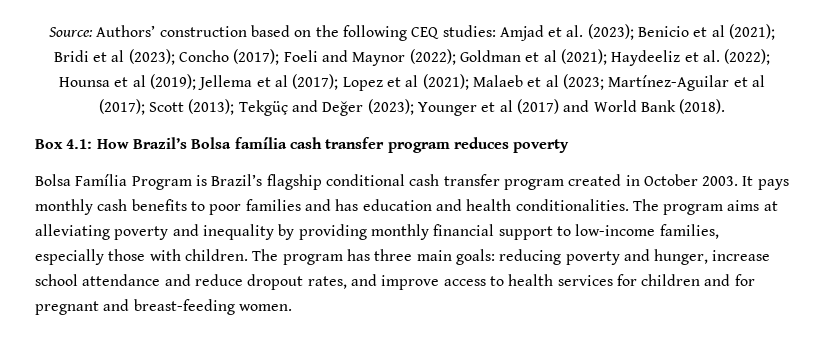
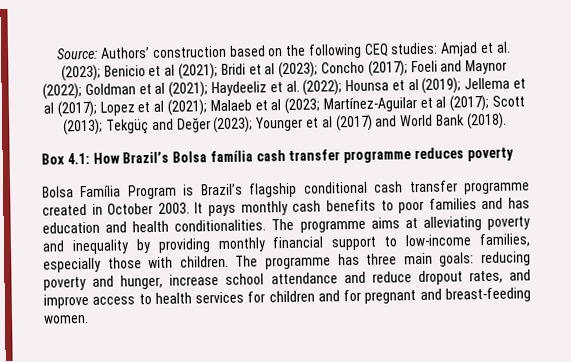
- Box 4.1: How Brazil’s Bolsa família cash transfer program reduces poverty
+ Box 4.1: How Brazil’s Bolsa família cash transfer programme reduces poverty
- Bolsa Família Program is Brazil’s flagship conditional cash transfer program created in October 2003.
+ Bolsa Família Program is Brazil’s flagship conditional cash transfer programme created in October 2003.
- The program aims at alleviating poverty and inequality by providing monthly financial support to low-income families, especially those with children.
+ The programme aims at alleviating poverty and inequality by providing monthly financial support to low-income families, especially those with children.
- The program has three main goals: reducing poverty and hunger, increase school attendance and reduce dropout rates, and improve access to health services for children and for pregnant and breast-feeding women.
+ The programme has three main goals: reducing poverty and hunger, increase school attendance and reduce dropout rates, and improve access to health services for children and for pregnant and breast-feeding women.

